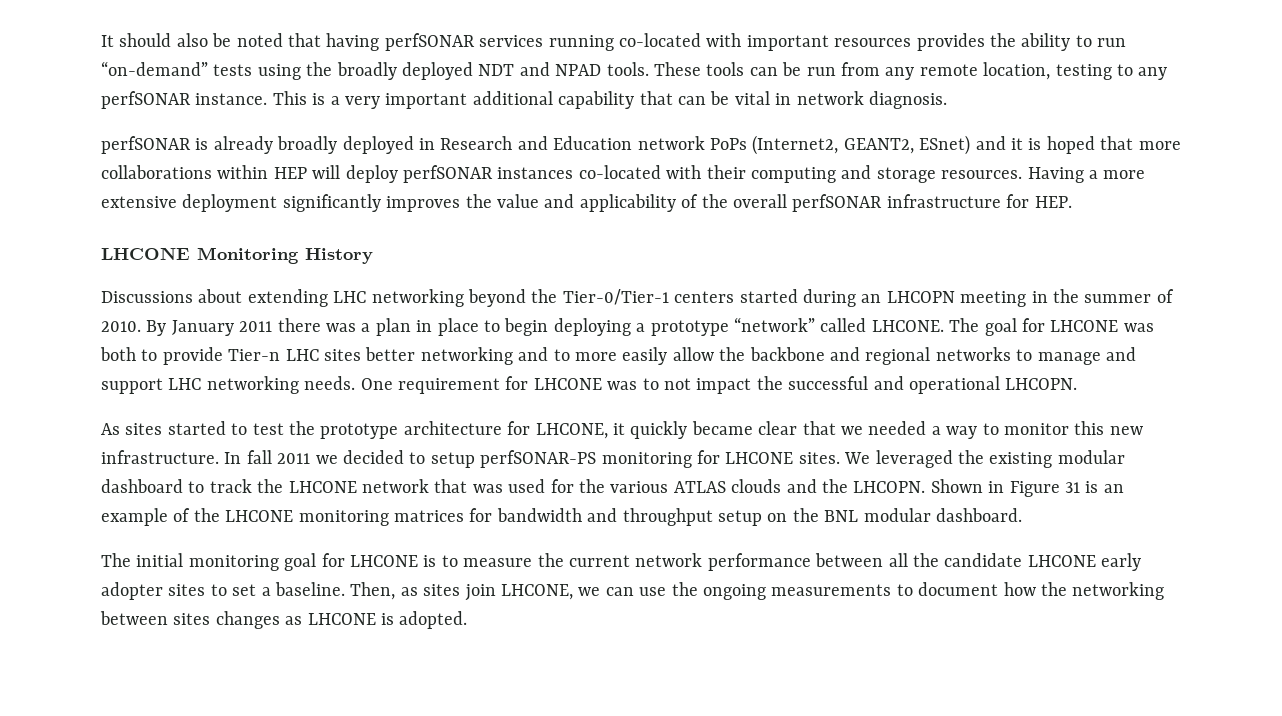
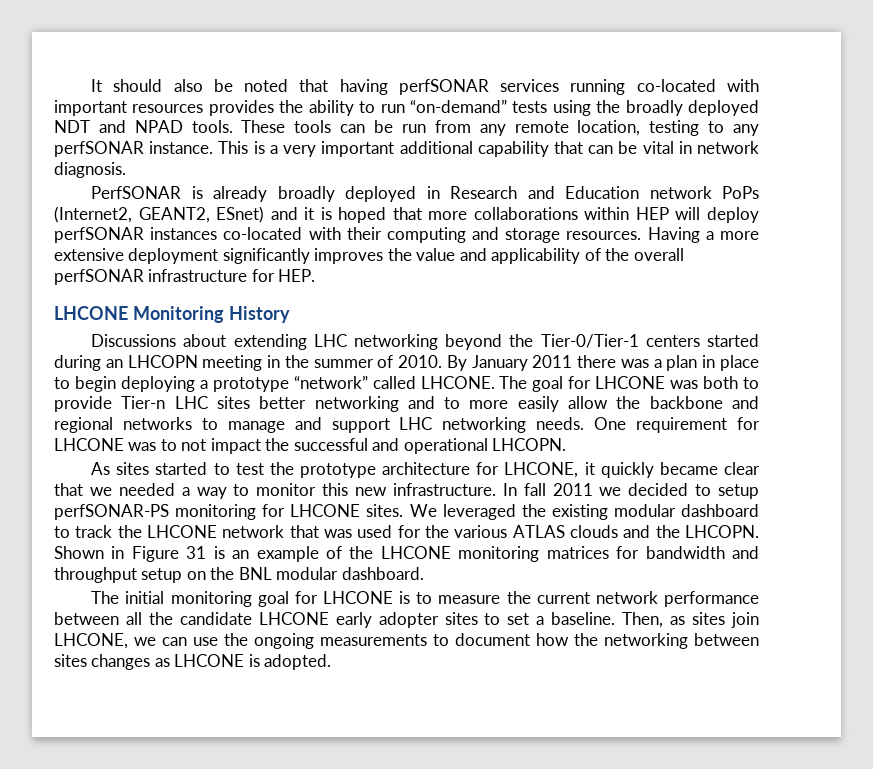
- perfSONAR is already broadly deployed in Research and Education network PoPs (Internet2, GEANT2, ESnet) and it is hoped that more collaborations within HEP will deploy perfSONAR instances co-located with their computing and storage resources.
+ PerfSONAR is already broadly deployed in Research and Education network PoPs (Internet2, GEANT2, ESnet) and it is hoped that more collaborations within HEP will deploy perfSONAR instances co-located with their computing and storage resources.

